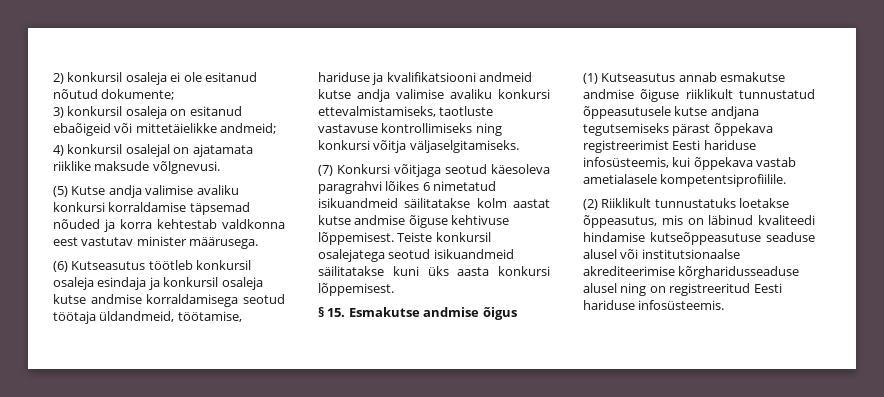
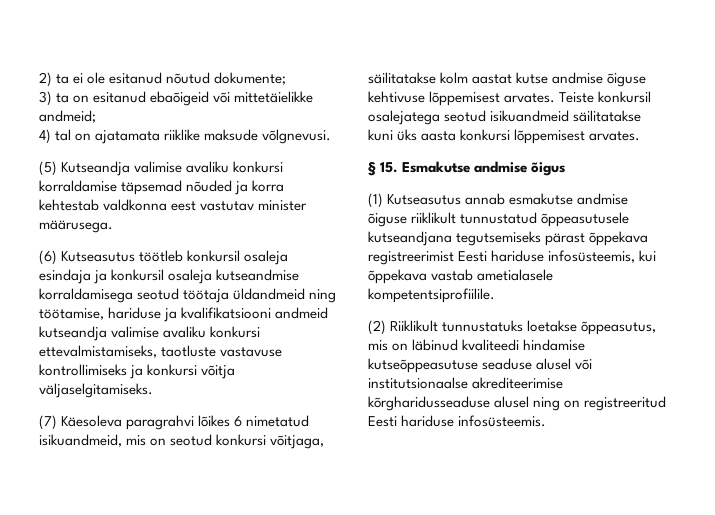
- 2) konkursil osaleja ei ole esitanud nõutud dokumente;
+ 2) ta ei ole esitanud nõutud dokumente;
- 3) konkursil osaleja on esitanud ebaõigeid või mittetäielikke andmeid;
+ 3) ta on esitanud ebaõigeid või mittetäielikke andmeid;
- 4) konkursil osalejal on ajatamata riiklike maksude võlgnevusi.
+ 4) tal on ajatamata riiklike maksude võlgnevusi.
- (5) Kutse andja valimise avaliku konkursi korraldamise täpsemad nõuded ja korra kehtestab valdkonna eest vastutav minister määrusega.
+ (5) Kutseandja valimise avaliku konkursi korraldamise täpsemad nõuded ja korra kehtestab valdkonna eest vastutav minister määrusega.
- (6) Kutseasutus töötleb konkursil osaleja esindaja ja konkursil osaleja kutse andmise korraldamisega seotud töötaja üldandmeid, töötamise, hariduse ja kvalifikatsiooni andmeid kutse andja valimise avaliku konkursi ettevalmistamiseks, taotluste vastavuse kontrollimiseks ning konkursi võitja väljaselgitamiseks.
+ (6) Kutseasutus töötleb konkursil osaleja esindaja ja konkursil osaleja kutseandmise korraldamisega seotud töötaja üldandmeid ning töötamise, hariduse ja kvalifikatsiooni andmeid kutseandja valimise avaliku konkursi ettevalmistamiseks, taotluste vastavuse kontrollimiseks ja konkursi võitja väljaselgitamiseks.
- (7) Konkursi võitjaga seotud käesoleva paragrahvi lõikes 6 nimetatud isikuandmeid säilitatakse kolm aastat kutse andmise õiguse kehtivuse lõppemisest.
+ (7) Käesoleva paragrahvi lõikes 6 nimetatud isikuandmeid, mis on seotud konkursi võitjaga, säilitatakse kolm aastat kutse andmise õiguse kehtivuse lõppemisest arvates.
- Teiste konkursil osalejatega seotud isikuandmeid säilitatakse kuni üks aasta konkursi lõppemisest.
+ Teiste konkursil osalejatega seotud isikuandmeid säilitatakse kuni üks aasta konkursi lõppemisest arvates.
- (1) Kutseasutus annab esmakutse andmise õiguse riiklikult tunnustatud õppeasutusele kutse andjana tegutsemiseks pärast õppekava registreerimist Eesti hariduse infosüsteemis, kui õppekava vastab ametialasele kompetentsiprofiilile.
+ (1) Kutseasutus annab esmakutse andmise õiguse riiklikult tunnustatud õppeasutusele kutseandjana tegutsemiseks pärast õppekava registreerimist Eesti hariduse infosüsteemis, kui õppekava vastab ametialasele kompetentsiprofiilile.

